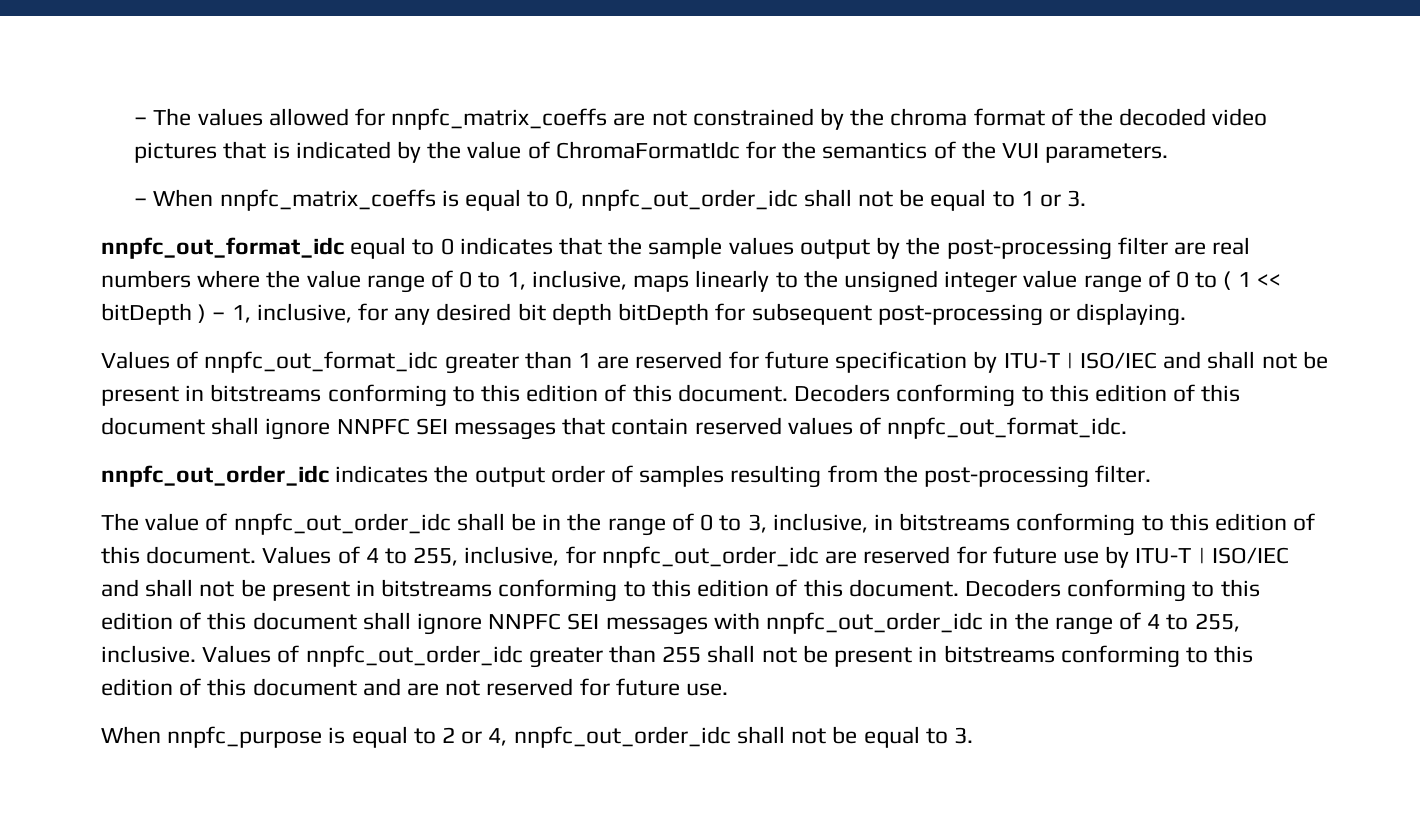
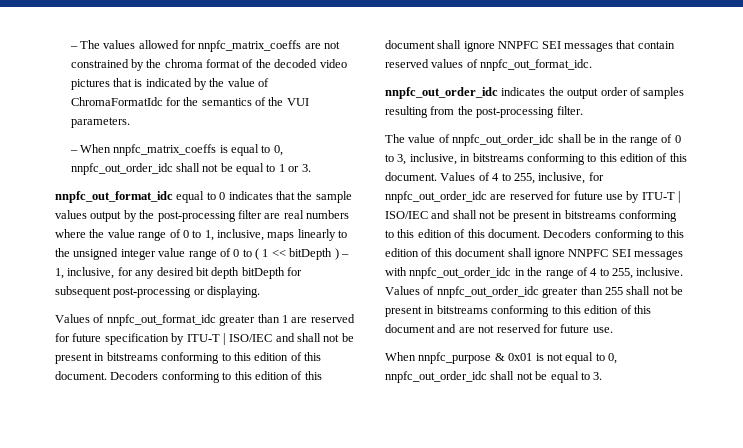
- When nnpfc_purpose is equal to 2 or 4, nnpfc_out_order_idc shall not be equal to 3.
+ When nnpfc_purpose & 0x01 is not equal to 0, nnpfc_out_order_idc shall not be equal to 3.

